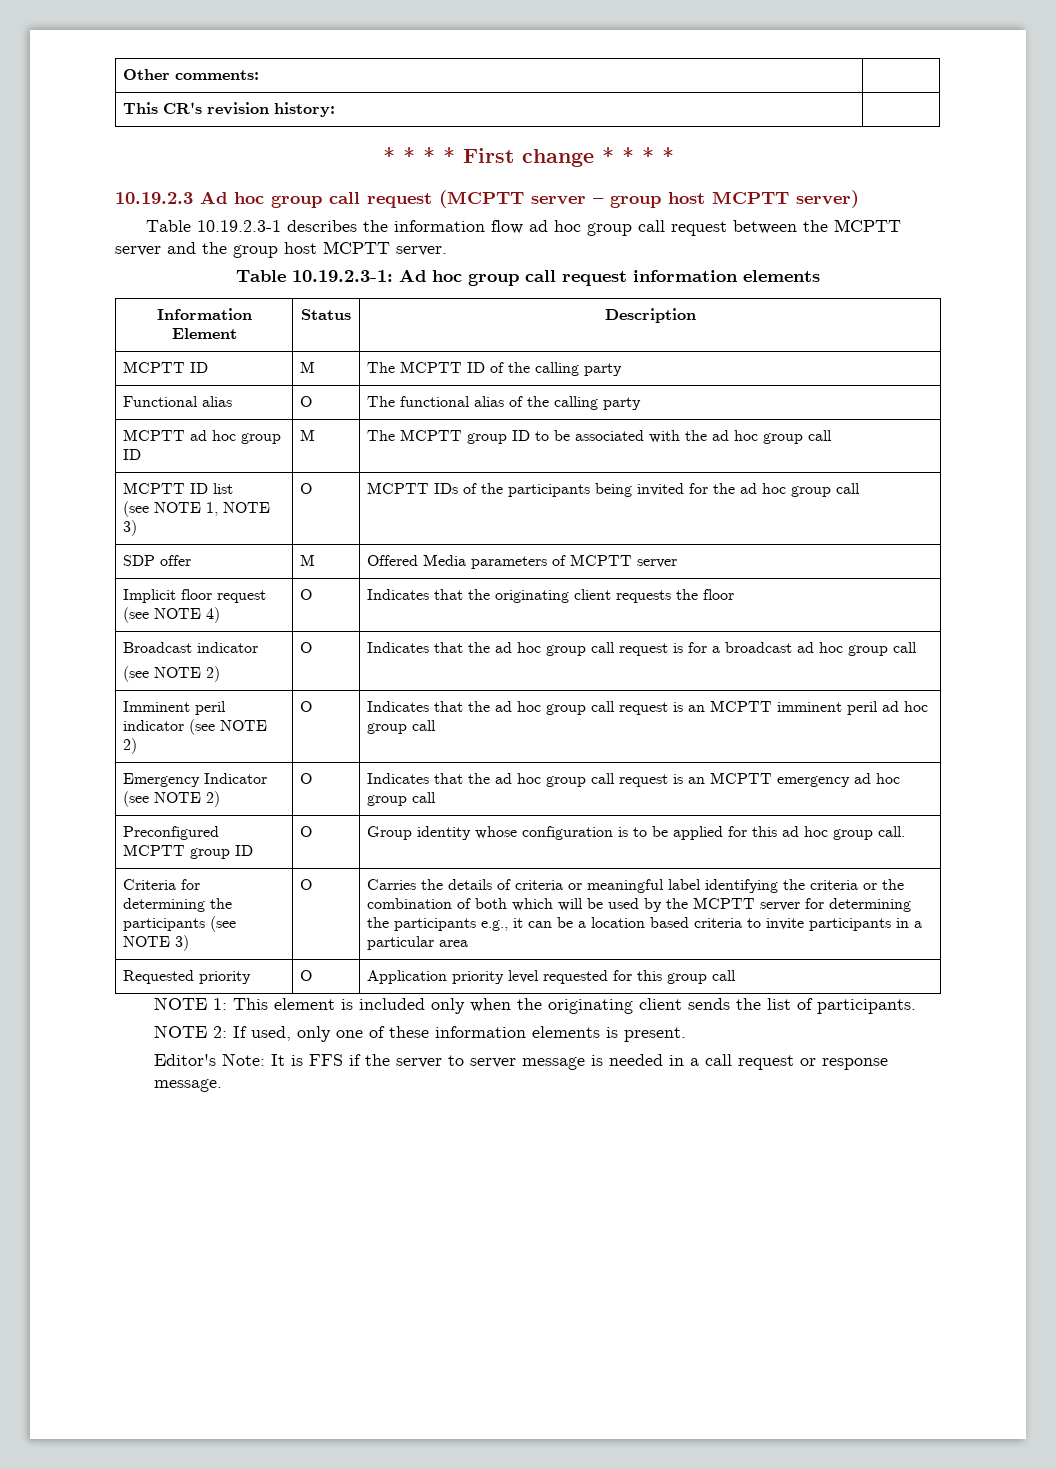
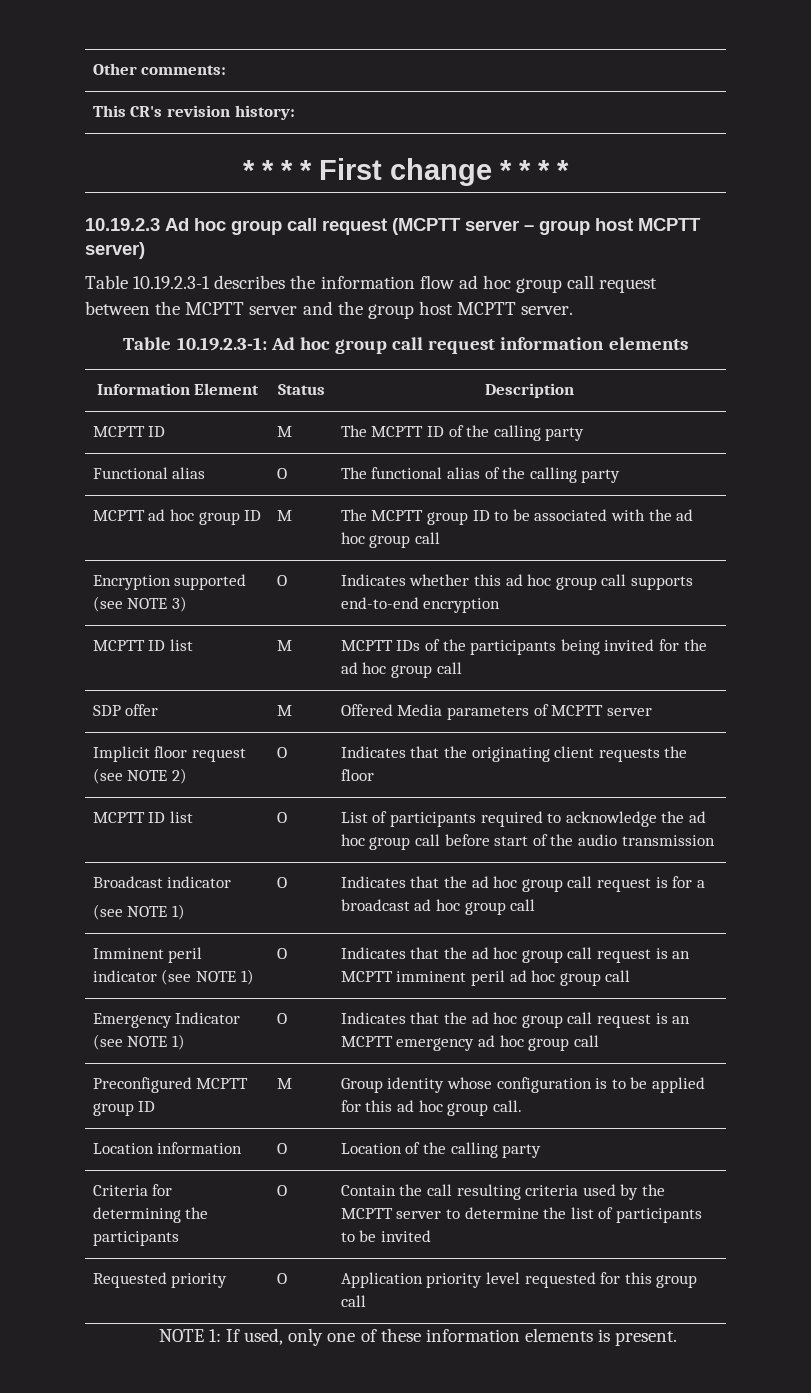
- MCPTT ID list
- (see NOTE 1, NOTE 3) | O | MCPTT IDs of the participants being invited for the ad hoc group call
+ Encryption supported (see NOTE 3) | O | Indicates whether this ad hoc group call supports end-to-end encryption
+ MCPTT ID list | M | MCPTT IDs of the participants being invited for the ad hoc group call
- Implicit floor request (see NOTE 4) | O | Indicates that the originating client requests the floor
+ Implicit floor request (see NOTE 2) | O | Indicates that the originating client requests the floor
+ MCPTT ID list | O | List of participants required to acknowledge the ad hoc group call before start of the audio transmission
  Broadcast indicator
- (see NOTE 2) | O | Indicates that the ad hoc group call request is for a broadcast ad hoc group call
+ (see NOTE 1) | O | Indicates that the ad hoc group call request is for a broadcast ad hoc group call
- Imminent peril indicator (see NOTE 2) | O | Indicates that the ad hoc group call request is an MCPTT imminent peril ad hoc group call
+ Imminent peril indicator (see NOTE 1) | O | Indicates that the ad hoc group call request is an MCPTT imminent peril ad hoc group call
- Emergency Indicator (see NOTE 2) | O | Indicates that the ad hoc group call request is an MCPTT emergency ad hoc group call
+ Emergency Indicator (see NOTE 1) | O | Indicates that the ad hoc group call request is an MCPTT emergency ad hoc group call
- Preconfigured MCPTT group ID | O | Group identity whose configuration is to be applied for this ad hoc group call.
+ Preconfigured MCPTT group ID | M | Group identity whose configuration is to be applied for this ad hoc group call.
+ Location information | O | Location of the calling party
- Criteria for determining the participants (see NOTE 3) | O | Carries the details of criteria or meaningful label identifying the criteria or the combination of both which will be used by the MCPTT server for determining the participants e.g., it can be a location based criteria to invite participants in a particular area
+ Criteria for determining the participants | O | Contain the call resulting criteria used by the MCPTT server to determine the list of participants to be invited
- NOTE 1: This element is included only when the originating client sends the list of participants.
- NOTE 2: If used, only one of these information elements is present.
+ NOTE 1: If used, only one of these information elements is present.
- Editor's Note: It is FFS if the server to server message is needed in a call request or response message.

